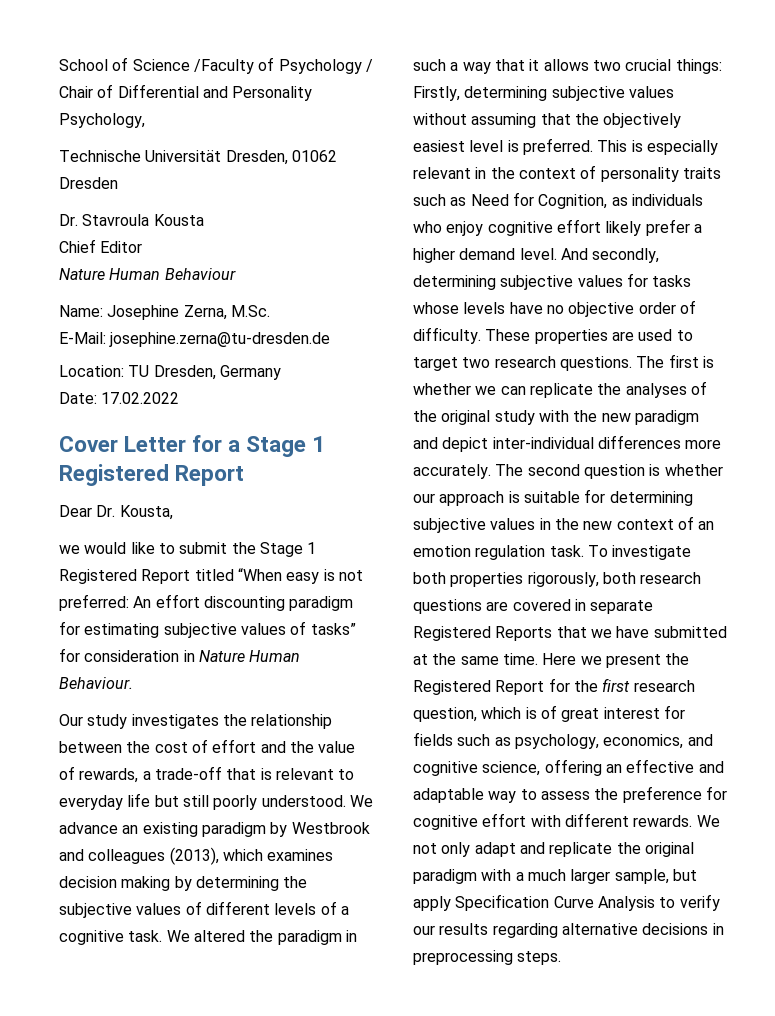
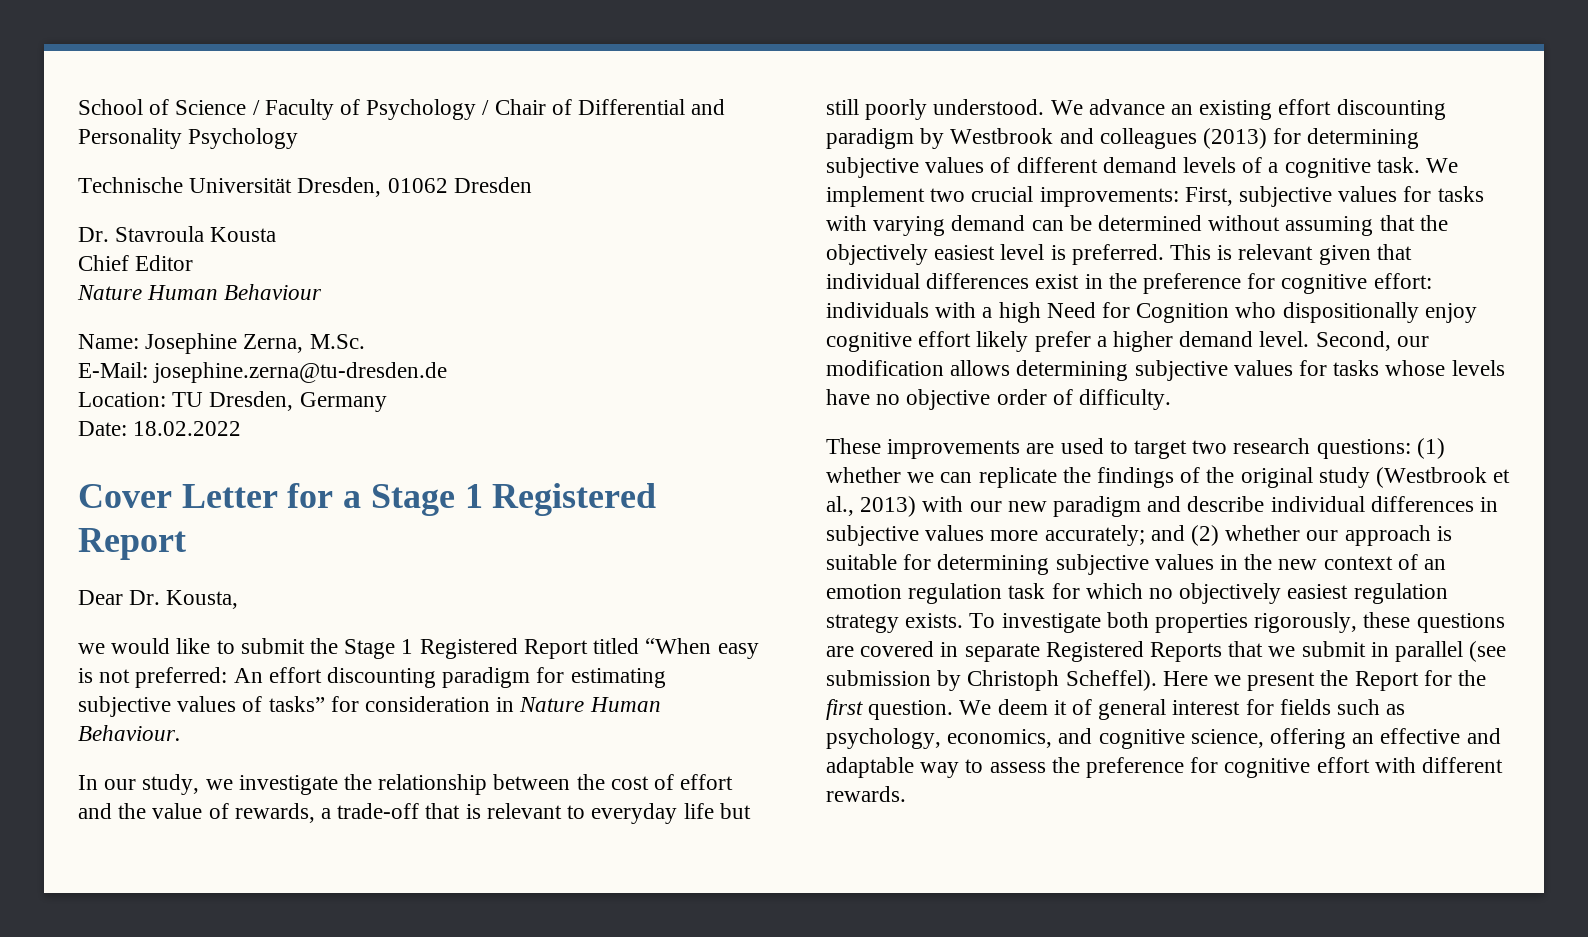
- School of Science /Faculty of Psychology / Chair of Differential and Personality Psychology,
+ School of Science / Faculty of Psychology / Chair of Differential and Personality Psychology
- Date: 17.02.2022
+ Date: 18.02.2022
- Our study investigates the relationship between the cost of effort and the value of rewards, a trade-off that is relevant to everyday life but still poorly understood.
+ In our study, we investigate the relationship between the cost of effort and the value of rewards, a trade-off that is relevant to everyday life but still poorly understood.
- We advance an existing paradigm by Westbrook and colleagues (2013), which examines decision making by determining the subjective values of different levels of a cognitive task.
+ We advance an existing effort discounting paradigm by Westbrook and colleagues (2013) for determining subjective values of different demand levels of a cognitive task.
- We altered the paradigm in such a way that it allows two crucial things: Firstly, determining subjective values without assuming that the objectively easiest level is preferred.
+ We implement two crucial improvements: First, subjective values for tasks with varying demand can be determined without assuming that the objectively easiest level is preferred.
- This is especially relevant in the context of personality traits such as Need for Cognition, as individuals who enjoy cognitive effort likely prefer a higher demand level.
+ This is relevant given that individual differences exist in the preference for cognitive effort: individuals with a high Need for Cognition who dispositionally enjoy cognitive effort likely prefer a higher demand level.
- And secondly, determining subjective values for tasks whose levels have no objective order of difficulty. These properties are used to target two research questions. The first is whether we can replicate the analyses of the original study with the new paradigm and depict inter-individual differences more accurately. The second question is whether our approach is suitable for determining subjective values in the new context of an emotion regulation task.
+ Second, our modification allows determining subjective values for tasks whose levels have no objective order of difficulty.
+ These improvements are used to target two research questions: (1) whether we can replicate the findings of the original study (Westbrook et al., 2013) with our new paradigm and describe individual differences in subjective values more accurately; and (2) whether our approach is suitable for determining subjective values in the new context of an emotion regulation task for which no objectively easiest regulation strategy exists.
- To investigate both properties rigorously, both research questions are covered in separate Registered Reports that we have submitted at the same time.
+ To investigate both properties rigorously, these questions are covered in separate Registered Reports that we submit in parallel (see submission by Christoph Scheffel).
- Here we present the Registered Report for the first research question, which is of great interest for fields such as psychology, economics, and cognitive science, offering an effective and adaptable way to assess the preference for cognitive effort with different rewards. We not only adapt and replicate the original paradigm with a much larger sample, but apply Specification Curve Analysis to verify our results regarding alternative decisions in preprocessing steps.
+ Here we present the Report for the first question. We deem it of general interest for fields such as psychology, economics, and cognitive science, offering an effective and adaptable way to assess the preference for cognitive effort with different rewards.

